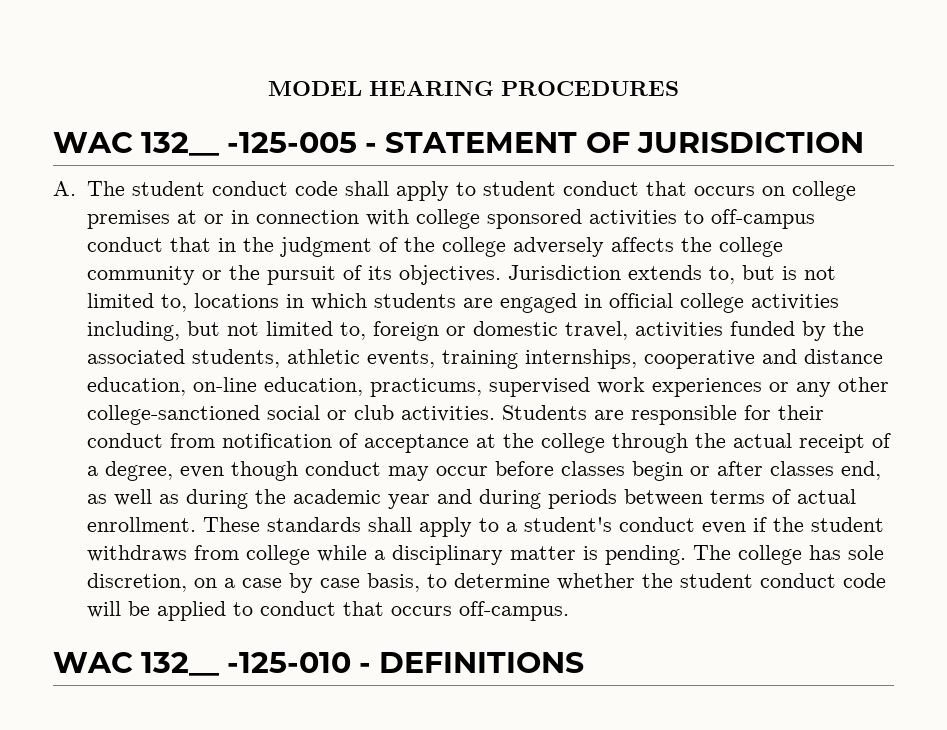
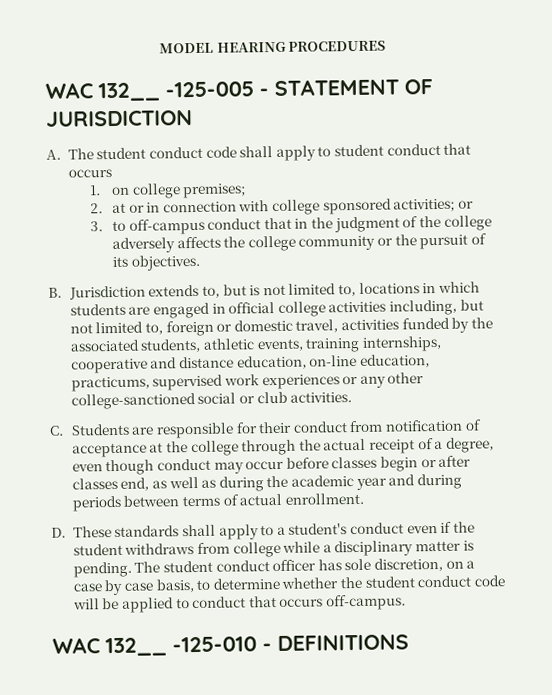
- A. The student conduct code shall apply to student conduct that occurs on college premises at or in connection with college sponsored activities to off-campus conduct that in the judgment of the college adversely affects the college community or the pursuit of its objectives. Jurisdiction extends to, but is not limited to, locations in which students are engaged in official college activities including, but not limited to, foreign or domestic travel, activities funded by the associated students, athletic events, training internships, cooperative and distance education, on-line education, practicums, supervised work experiences or any other college-sanctioned social or club activities. Students are responsible for their conduct from notification of acceptance at the college through the actual receipt of a degree, even though conduct may occur before classes begin or after classes end, as well as during the academic year and during periods between terms of actual enrollment. These standards shall apply to a student's conduct even if the student withdraws from college while a disciplinary matter is pending.
+ A. The student conduct code shall apply to student conduct that occurs
+ 1. on college premises;
+ 2. at or in connection with college sponsored activities; or
+ 3. to off-campus conduct that in the judgment of the college adversely affects the college community or the pursuit of its objectives.
+ B. Jurisdiction extends to, but is not limited to, locations in which students are engaged in official college activities including, but not limited to, foreign or domestic travel, activities funded by the associated students, athletic events, training internships, cooperative and distance education, on-line education, practicums, supervised work experiences or any other college-sanctioned social or club activities.
+ C. Students are responsible for their conduct from notification of acceptance at the college through the actual receipt of a degree, even though conduct may occur before classes begin or after classes end, as well as during the academic year and during periods between terms of actual enrollment.
+ D. These standards shall apply to a student's conduct even if the student withdraws from college while a disciplinary matter is pending.
- The college has sole discretion, on a case by case basis, to determine whether the student conduct code will be applied to conduct that occurs off-campus.
+ The student conduct officer has sole discretion, on a case by case basis, to determine whether the student conduct code will be applied to conduct that occurs off-campus.

